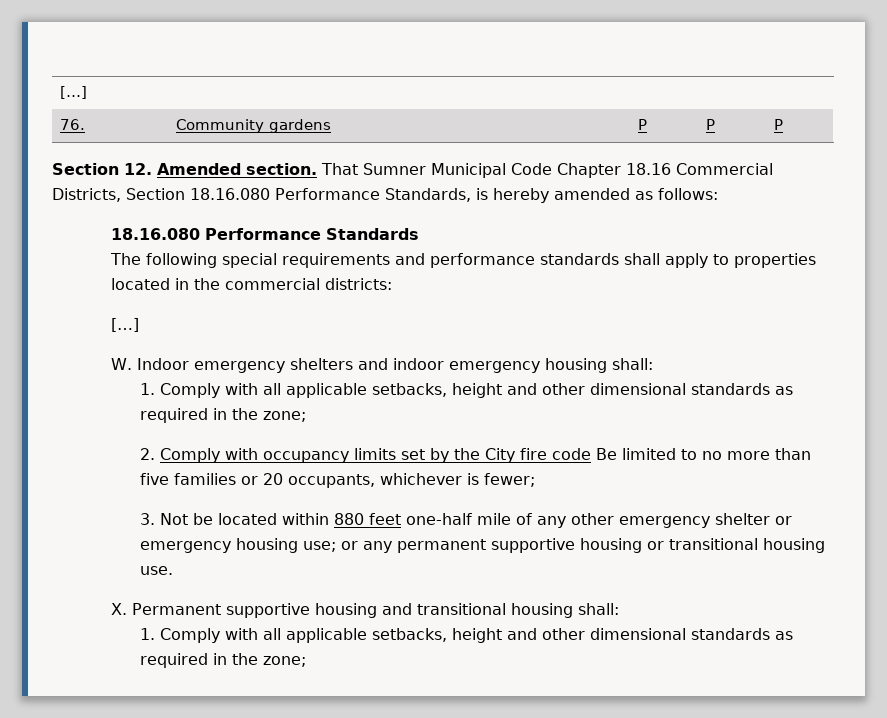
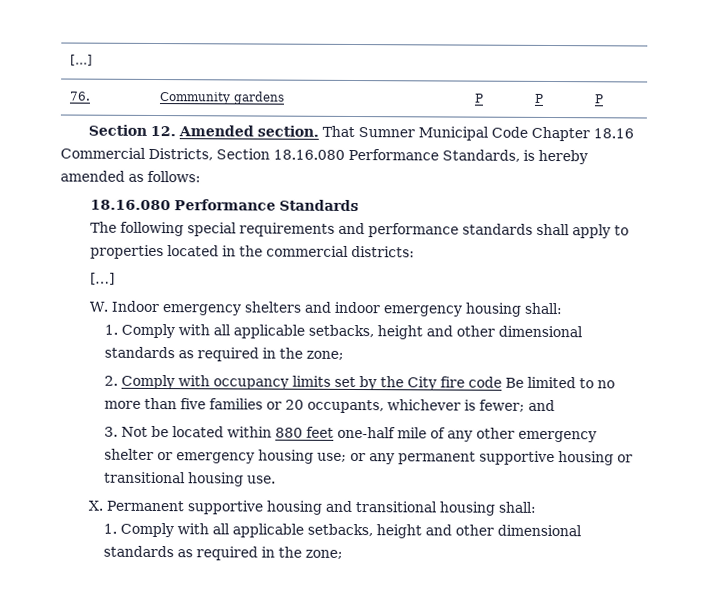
- 2. Comply with occupancy limits set by the City fire code Be limited to no more than five families or 20 occupants, whichever is fewer;
+ 2. Comply with occupancy limits set by the City fire code Be limited to no more than five families or 20 occupants, whichever is fewer; and

